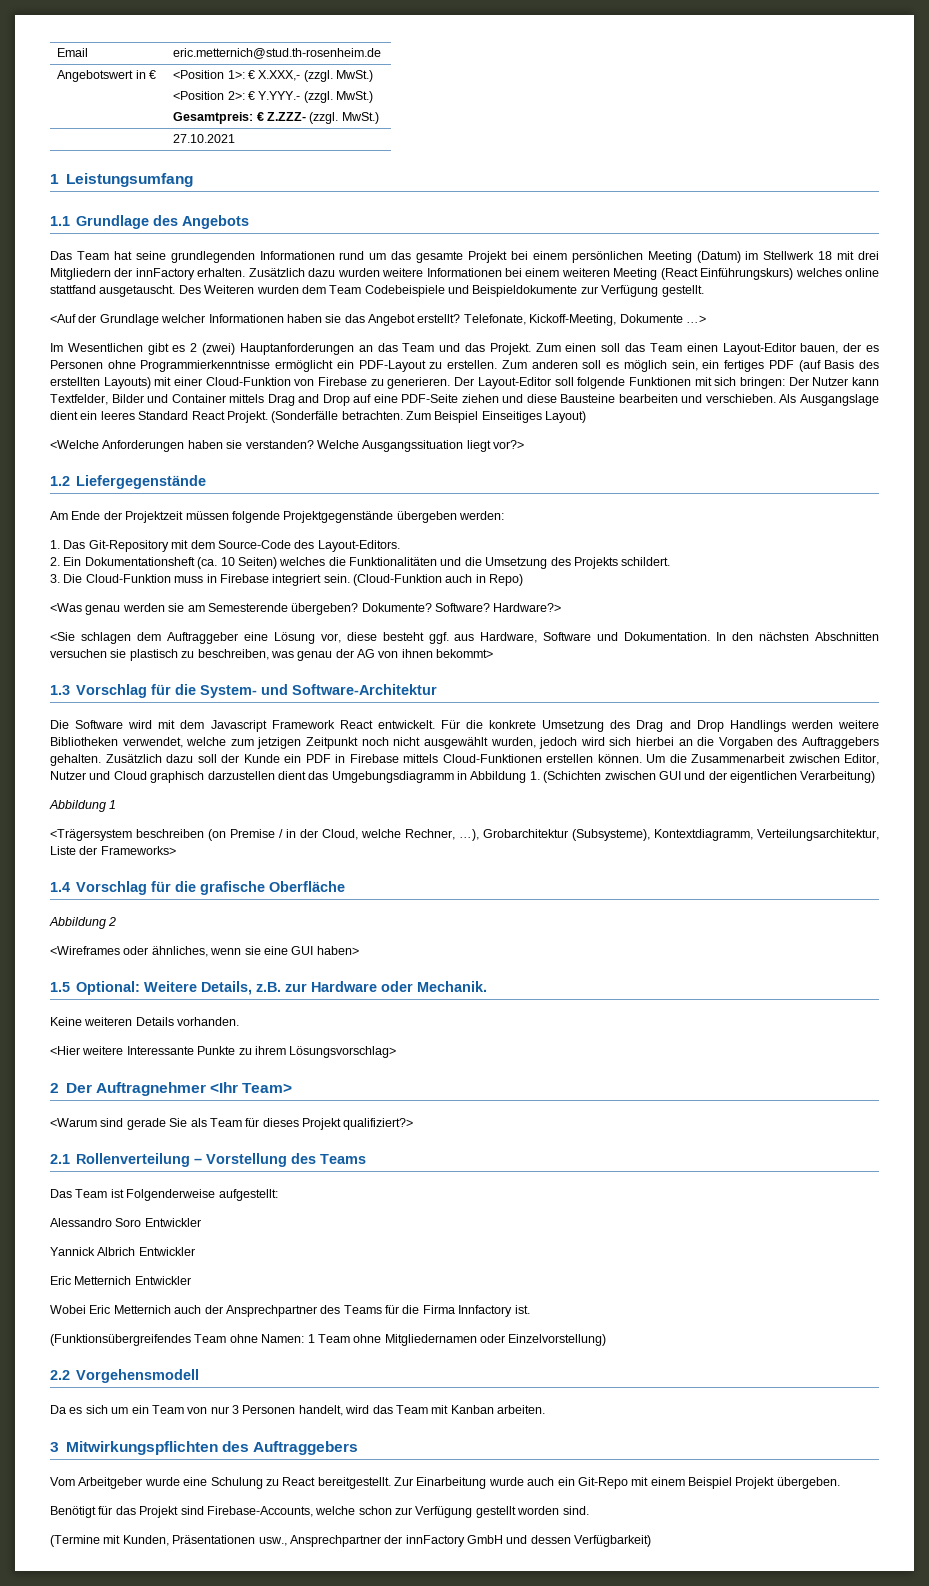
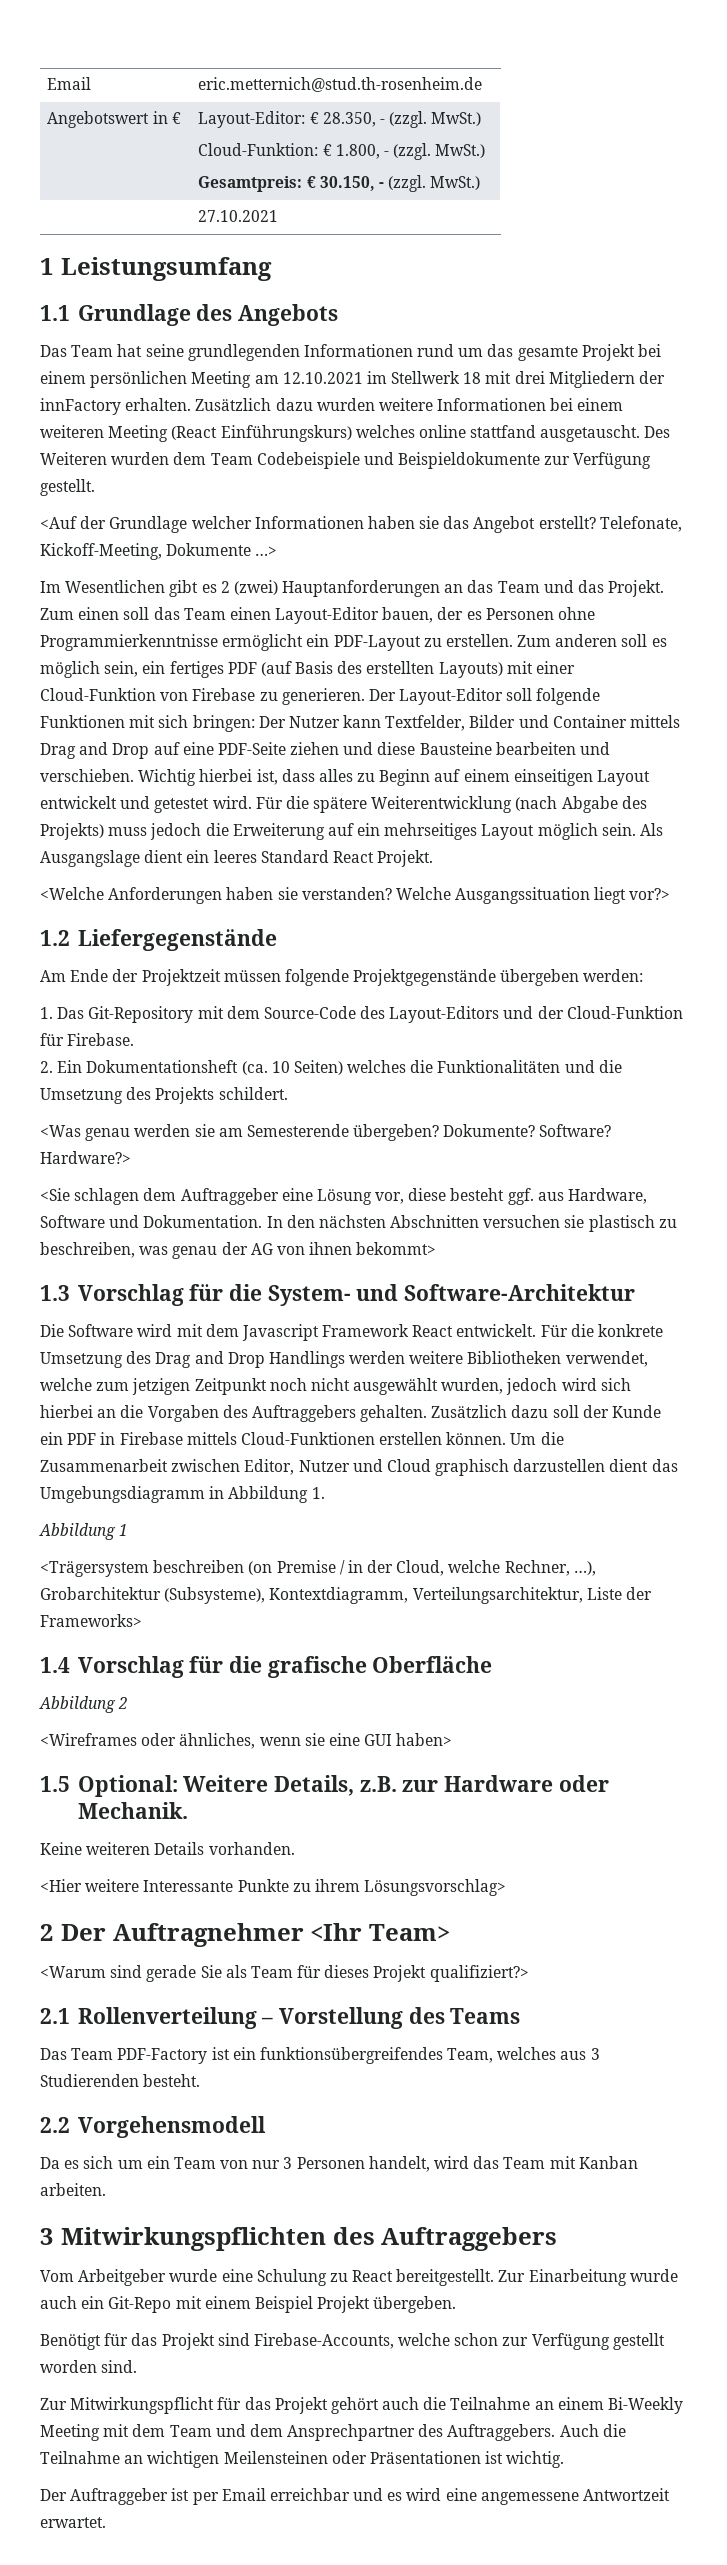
- Angebotswert in € | <Position 1>: € X.XXX,- (zzgl. MwSt.)
- <Position 2>: € Y.YYY.- (zzgl. MwSt.)
- Gesamtpreis: € Z.ZZZ- (zzgl. MwSt.)
+ Angebotswert in € | Layout-Editor: € 28.350, - (zzgl. MwSt.)
+ Cloud-Funktion: € 1.800, - (zzgl. MwSt.)
+ Gesamtpreis: € 30.150, - (zzgl. MwSt.)
- Das Team hat seine grundlegenden Informationen rund um das gesamte Projekt bei einem persönlichen Meeting (Datum) im Stellwerk 18 mit drei Mitgliedern der innFactory erhalten.
+ Das Team hat seine grundlegenden Informationen rund um das gesamte Projekt bei einem persönlichen Meeting am 12.10.2021 im Stellwerk 18 mit drei Mitgliedern der innFactory erhalten.
+ Wichtig hierbei ist, dass alles zu Beginn auf einem einseitigen Layout entwickelt und getestet wird. Für die spätere Weiterentwicklung (nach Abgabe des Projekts) muss jedoch die Erweiterung auf ein mehrseitiges Layout möglich sein.
- (Sonderfälle betrachten. Zum Beispiel Einseitiges Layout)
- 1. Das Git-Repository mit dem Source-Code des Layout-Editors.
+ 1. Das Git-Repository mit dem Source-Code des Layout-Editors und der Cloud-Funktion für Firebase.
- 3. Die Cloud-Funktion muss in Firebase integriert sein. (Cloud-Funktion auch in Repo)
- Um die Zusammenarbeit zwischen Editor, Nutzer und Cloud graphisch darzustellen dient das Umgebungsdiagramm in Abbildung 1. (Schichten zwischen GUI und der eigentlichen Verarbeitung)
+ Um die Zusammenarbeit zwischen Editor, Nutzer und Cloud graphisch darzustellen dient das Umgebungsdiagramm in Abbildung 1.
- Das Team ist Folgenderweise aufgestellt:
- Alessandro Soro Entwickler
- Yannick Albrich Entwickler
- Eric Metternich Entwickler
- Wobei Eric Metternich auch der Ansprechpartner des Teams für die Firma Innfactory ist.
- (Funktionsübergreifendes Team ohne Namen: 1 Team ohne Mitgliedernamen oder Einzelvorstellung)
+ Das Team PDF-Factory ist ein funktionsübergreifendes Team, welches aus 3 Studierenden besteht.
- (Termine mit Kunden, Präsentationen usw., Ansprechpartner der innFactory GmbH und dessen Verfügbarkeit)
+ Zur Mitwirkungspflicht für das Projekt gehört auch die Teilnahme an einem Bi-Weekly Meeting mit dem Team und dem Ansprechpartner des Auftraggebers. Auch die Teilnahme an wichtigen Meilensteinen oder Präsentationen ist wichtig.
+ Der Auftraggeber ist per Email erreichbar und es wird eine angemessene Antwortzeit erwartet.

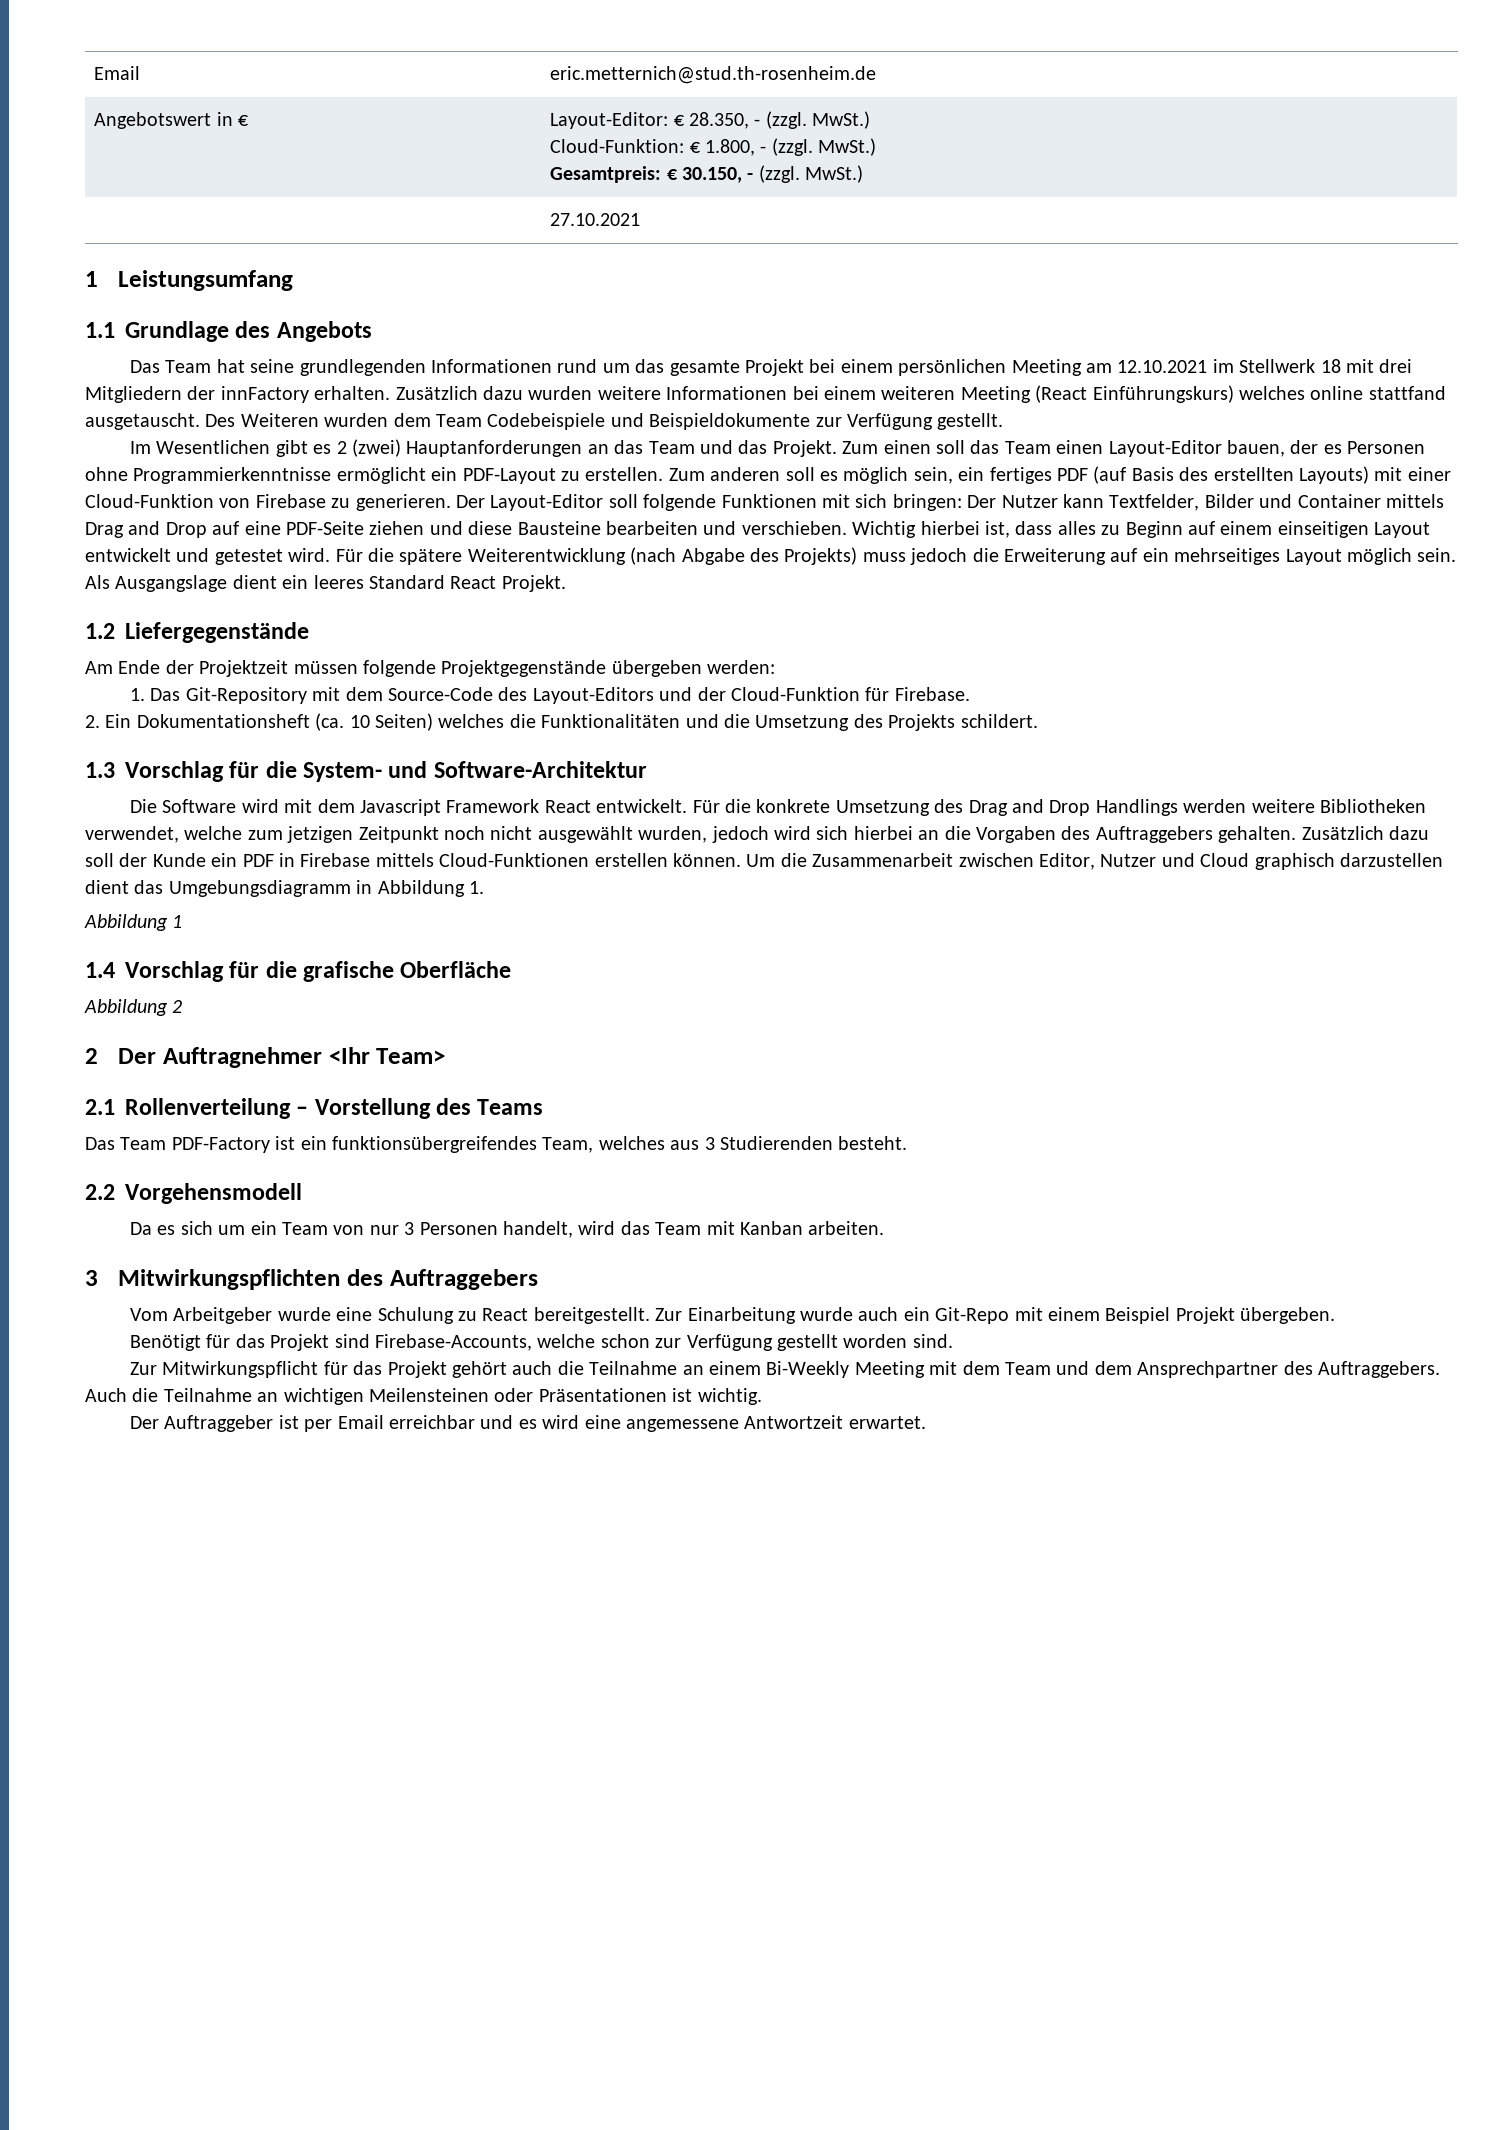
- <Auf der Grundlage welcher Informationen haben sie das Angebot erstellt? Telefonate, Kickoff-Meeting, Dokumente …>
- <Welche Anforderungen haben sie verstanden? Welche Ausgangssituation liegt vor?>
- <Was genau werden sie am Semesterende übergeben? Dokumente? Software? Hardware?>
- <Sie schlagen dem Auftraggeber eine Lösung vor, diese besteht ggf. aus Hardware, Software und Dokumentation. In den nächsten Abschnitten versuchen sie plastisch zu beschreiben, was genau der AG von ihnen bekommt>
- <Trägersystem beschreiben (on Premise / in der Cloud, welche Rechner, …), Grobarchitektur (Subsysteme), Kontextdiagramm, Verteilungsarchitektur, Liste der Frameworks>
- <Wireframes oder ähnliches, wenn sie eine GUI haben>
- 1.5 Optional: Weitere Details, z.B. zur Hardware oder Mechanik.
- Keine weiteren Details vorhanden.
- <Hier weitere Interessante Punkte zu ihrem Lösungsvorschlag>
- <Warum sind gerade Sie als Team für dieses Projekt qualifiziert?>

